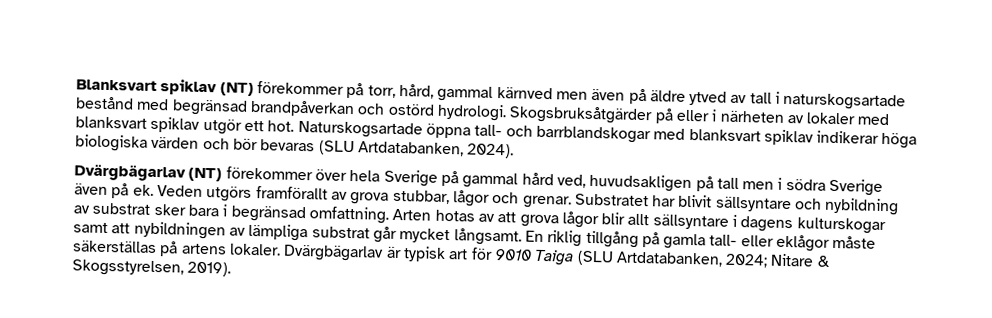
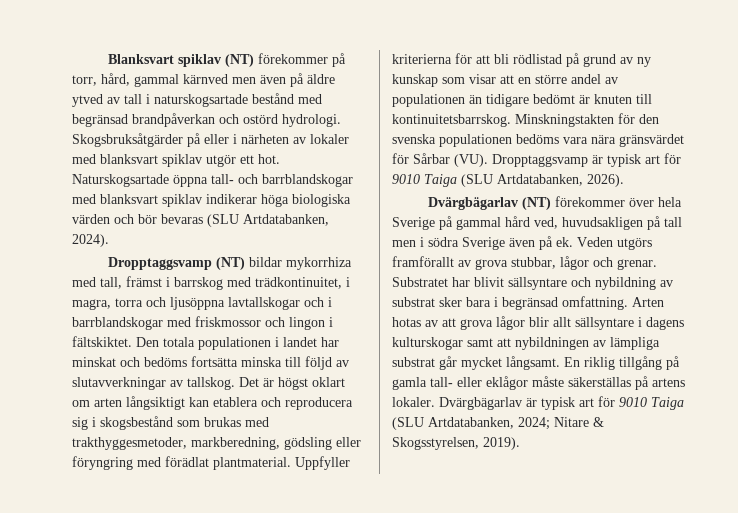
+ Dropptaggsvamp (NT) bildar mykorrhiza med tall, främst i barrskog med trädkontinuitet, i magra, torra och ljusöppna lavtallskogar och i barrblandskogar med friskmossor och lingon i fältskiktet. Den totala populationen i landet har minskat och bedöms fortsätta minska till följd av slutavverkningar av tallskog. Det är högst oklart om arten långsiktigt kan etablera och reproducera sig i skogsbestånd som brukas med trakthyggesmetoder, markberedning, gödsling eller föryngring med förädlat plantmaterial. Uppfyller kriterierna för att bli rödlistad på grund av ny kunskap som visar att en större andel av populationen än tidigare bedömt är knuten till kontinuitetsbarrskog. Minskningstakten för den svenska populationen bedöms vara nära gränsvärdet för Sårbar (VU). Dropptaggsvamp är typisk art för 9010 Taiga (SLU Artdatabanken, 2026).

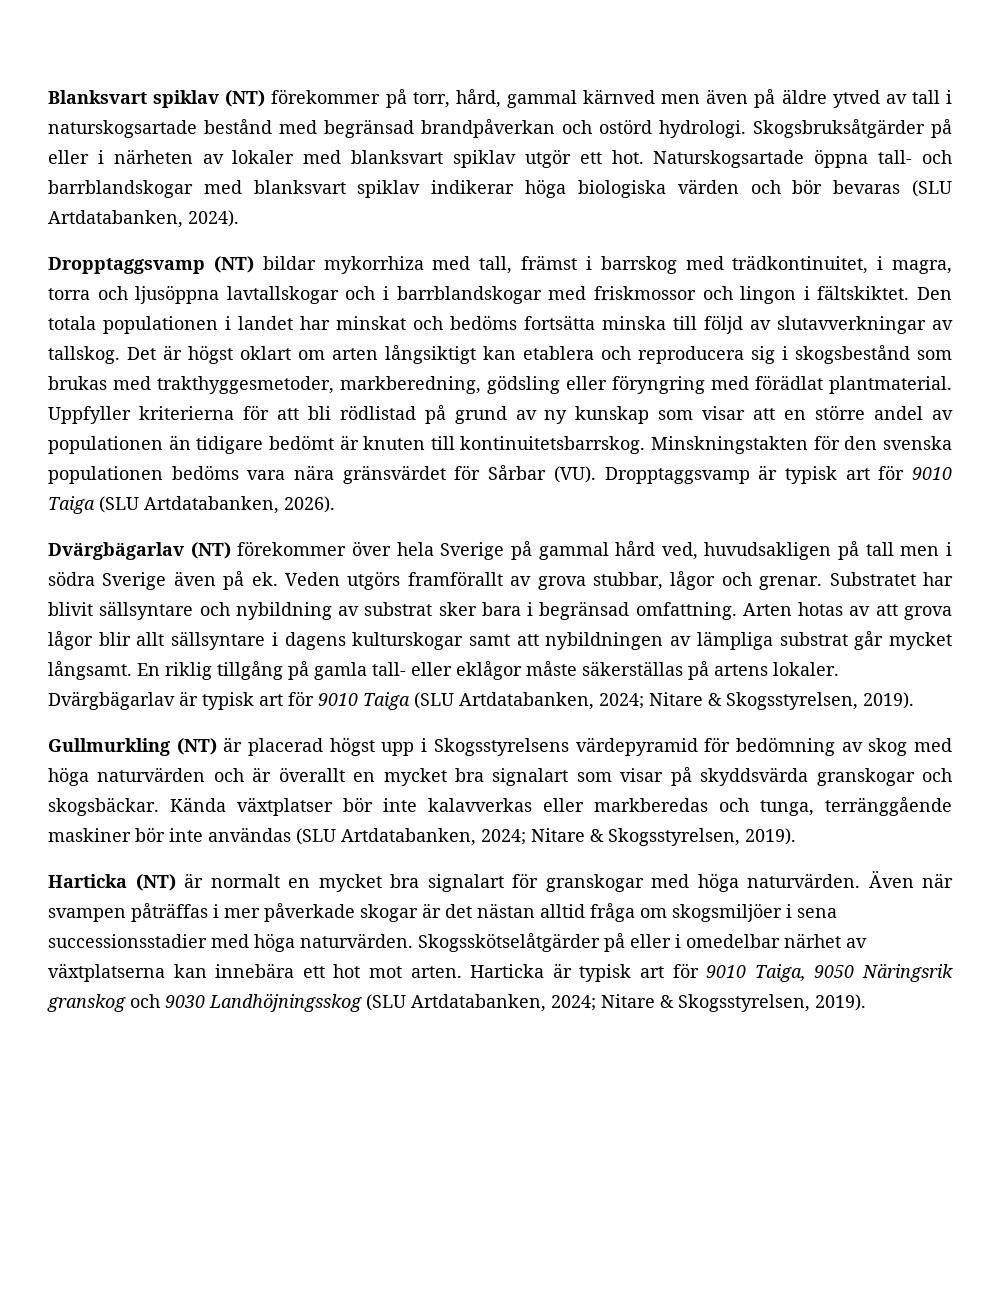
+ Gullmurkling (NT) är placerad högst upp i Skogsstyrelsens värdepyramid för bedömning av skog med höga naturvärden och är överallt en mycket bra signalart som visar på skyddsvärda granskogar och skogsbäckar. Kända växtplatser bör inte kalavverkas eller markberedas och tunga, terränggående maskiner bör inte användas (SLU Artdatabanken, 2024; Nitare & Skogsstyrelsen, 2019).
+ Harticka (NT) är normalt en mycket bra signalart för granskogar med höga naturvärden. Även när svampen påträffas i mer påverkade skogar är det nästan alltid fråga om skogsmiljöer i sena successionsstadier med höga naturvärden. Skogsskötselåtgärder på eller i omedelbar närhet av växtplatserna kan innebära ett hot mot arten. Harticka är typisk art för 9010 Taiga, 9050 Näringsrik granskog och 9030 Landhöjningsskog (SLU Artdatabanken, 2024; Nitare & Skogsstyrelsen, 2019).

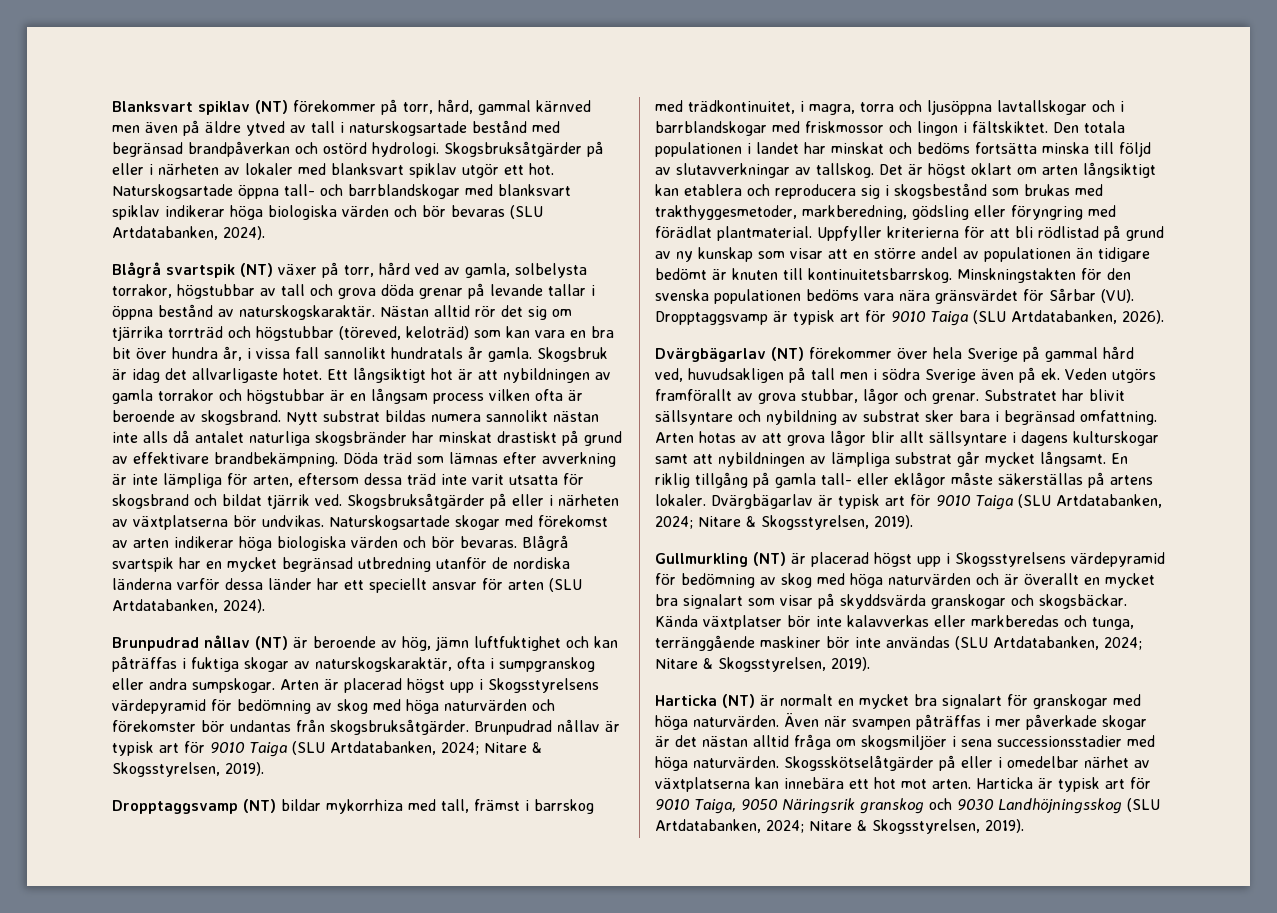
+ Blågrå svartspik (NT) växer på torr, hård ved av gamla, solbelysta torrakor, högstubbar av tall och grova döda grenar på levande tallar i öppna bestånd av naturskogskaraktär. Nästan alltid rör det sig om tjärrika torrträd och högstubbar (töreved, keloträd) som kan vara en bra bit över hundra år, i vissa fall sannolikt hundratals år gamla. Skogsbruk är idag det allvarligaste hotet. Ett långsiktigt hot är att nybildningen av gamla torrakor och högstubbar är en långsam process vilken ofta är beroende av skogsbrand. Nytt substrat bildas numera sannolikt nästan inte alls då antalet naturliga skogsbränder har minskat drastiskt på grund av effektivare brandbekämpning. Döda träd som lämnas efter avverkning är inte lämpliga för arten, eftersom dessa träd inte varit utsatta för skogsbrand och bildat tjärrik ved. Skogsbruksåtgärder på eller i närheten av växtplatserna bör undvikas. Naturskogsartade skogar med förekomst av arten indikerar höga biologiska värden och bör bevaras. Blågrå svartspik har en mycket begränsad utbredning utanför de nordiska länderna varför dessa länder har ett speciellt ansvar för arten (SLU Artdatabanken, 2024).
+ Brunpudrad nållav (NT) är beroende av hög, jämn luftfuktighet och kan påträffas i fuktiga skogar av naturskogskaraktär, ofta i sumpgranskog eller andra sumpskogar. Arten är placerad högst upp i Skogsstyrelsens värdepyramid för bedömning av skog med höga naturvärden och förekomster bör undantas från skogsbruksåtgärder. Brunpudrad nållav är typisk art för 9010 Taiga (SLU Artdatabanken, 2024; Nitare & Skogsstyrelsen, 2019).

